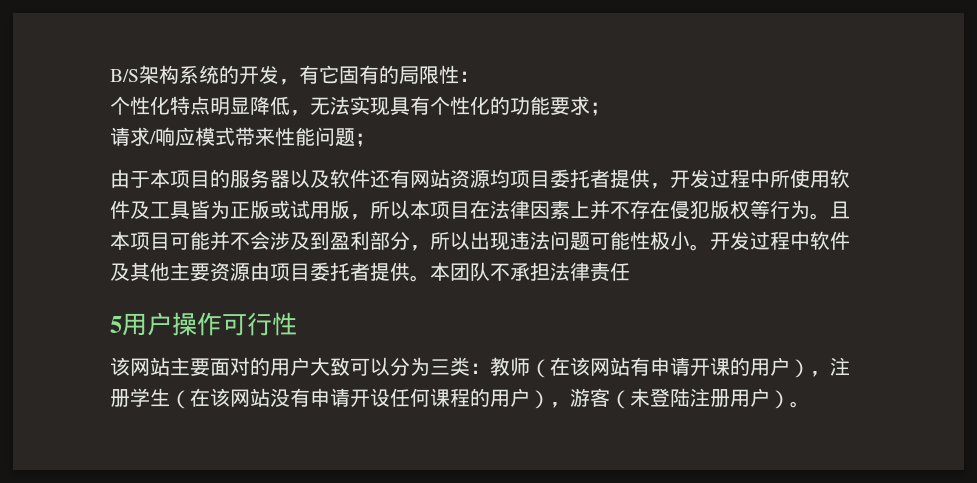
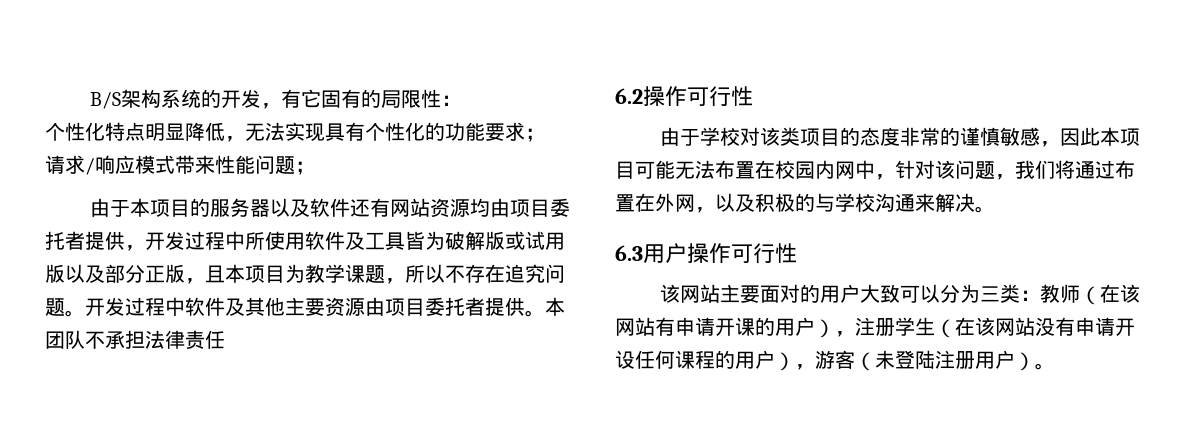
- 由于本项目的服务器以及软件还有网站资源均项目委托者提供，开发过程中所使用软件及工具皆为正版或试用版，所以本项目在法律因素上并不存在侵犯版权等行为。且本项目可能并不会涉及到盈利部分，所以出现违法问题可能性极小。
+ 由于本项目的服务器以及软件还有网站资源均由项目委托者提供，开发过程中所使用软件及工具皆为破解版或试用版以及部分正版，且本项目为教学课题，所以不存在追究问题。
- 5用户操作可行性
+ 6.2操作可行性
+ 由于学校对该类项目的态度非常的谨慎敏感，因此本项目可能无法布置在校园内网中，针对该问题，我们将通过布置在外网，以及积极的与学校沟通来解决。
+ 6.3用户操作可行性

